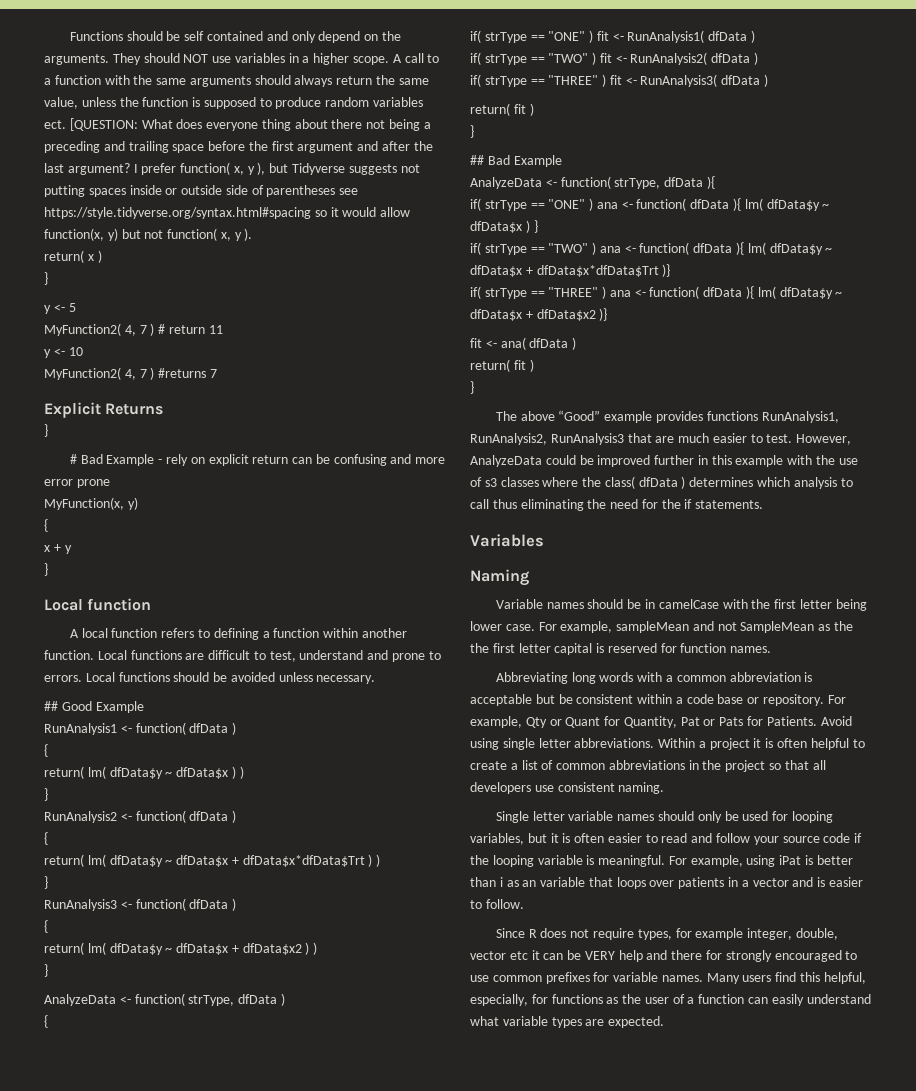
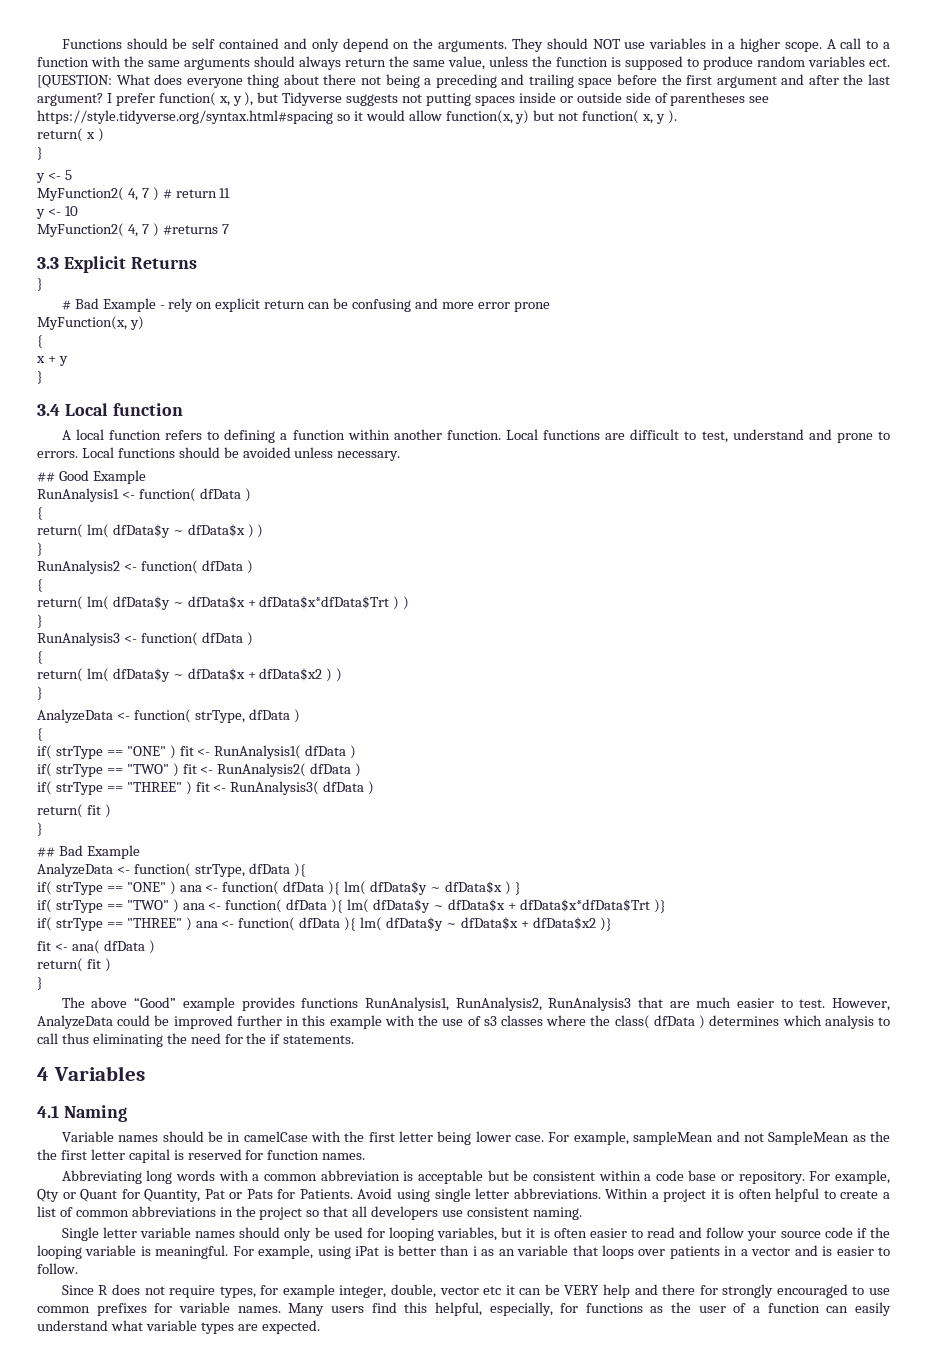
- Explicit Returns
+ 3.3 Explicit Returns
- Local function
+ 3.4 Local function
- Variables
+ 4 Variables
- Naming
+ 4.1 Naming

